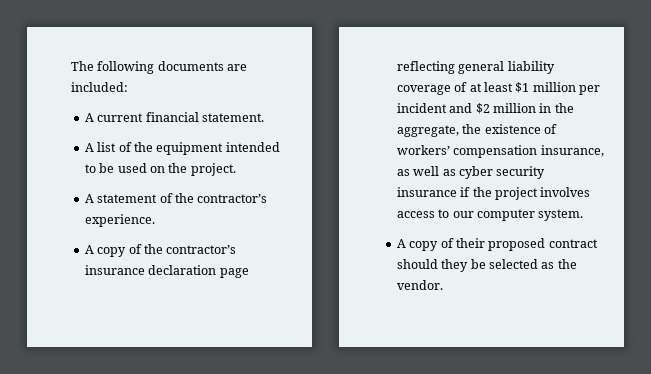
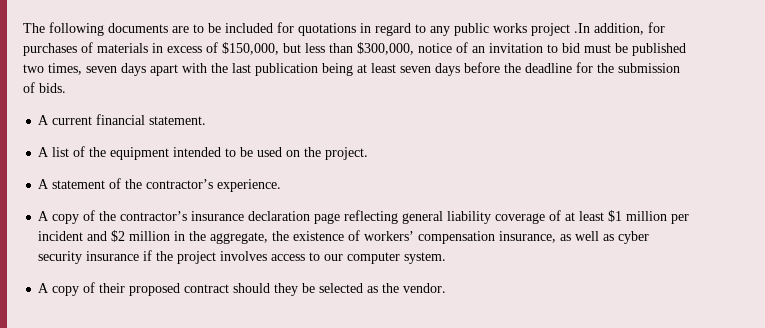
- The following documents are included:
+ The following documents are to be included for quotations in regard to any public works project .In addition, for purchases of materials in excess of $150,000, but less than $300,000, notice of an invitation to bid must be published two times, seven days apart with the last publication being at least seven days before the deadline for the submission of bids.

